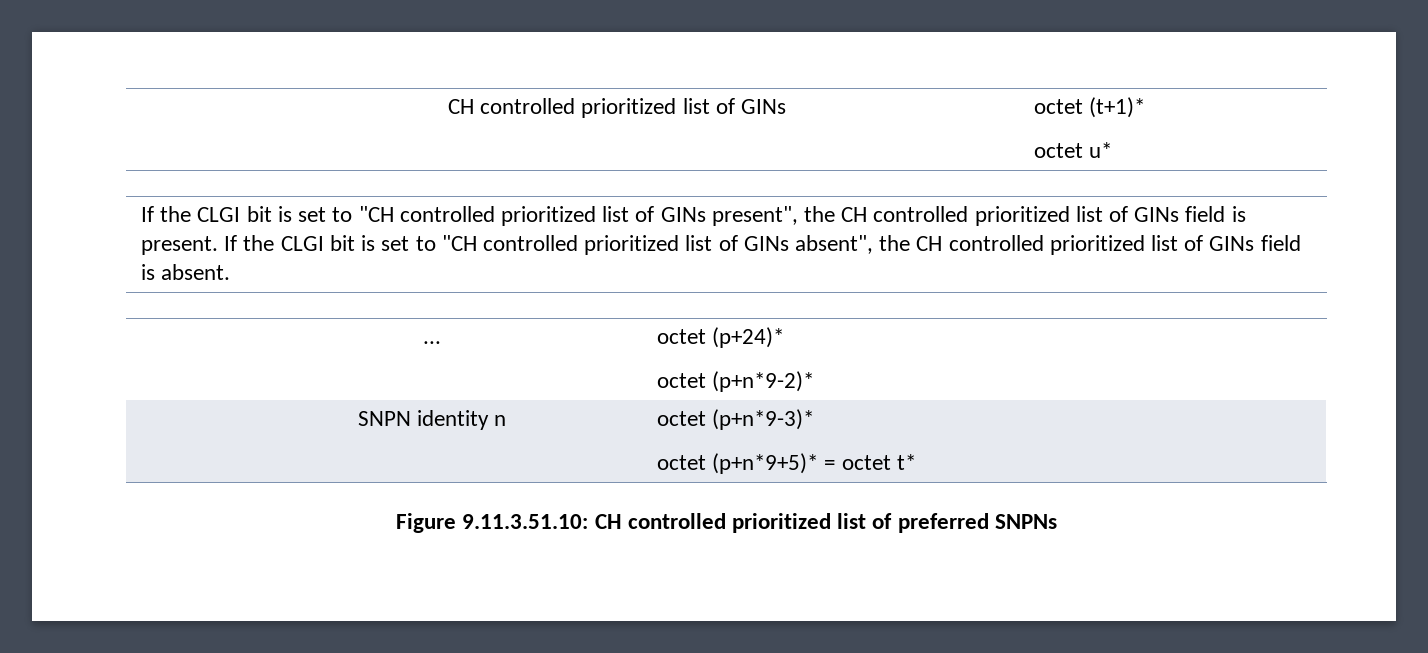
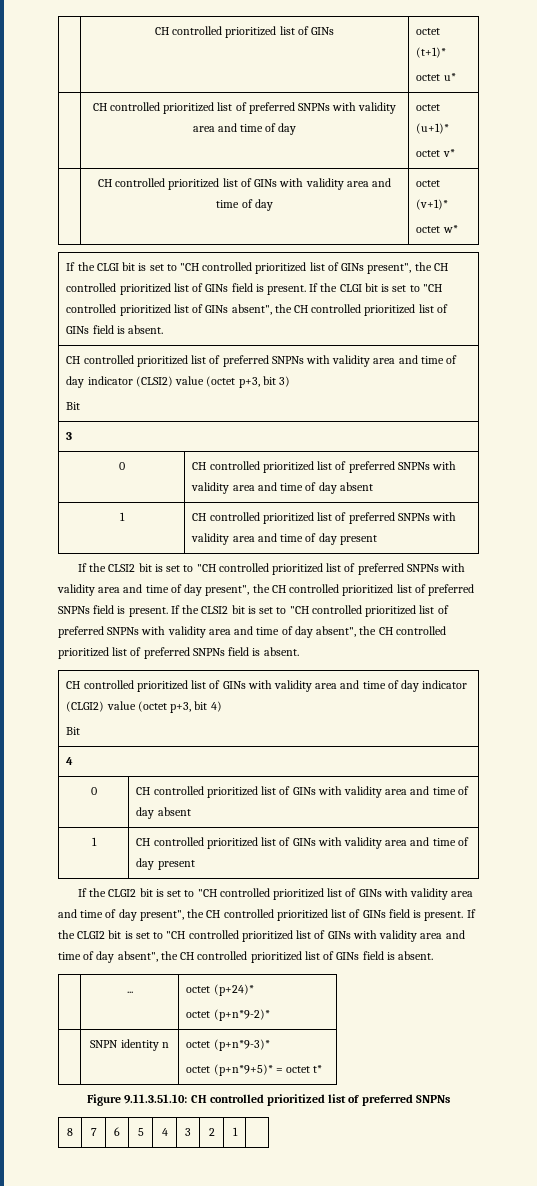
+ | CH controlled prioritized list of preferred SNPNs with validity area and time of day | octet (u+1)*
+ octet v*
+ | CH controlled prioritized list of GINs with validity area and time of day | octet (v+1)*
+ octet w*
+ CH controlled prioritized list of preferred SNPNs with validity area and time of day indicator (CLSI2) value (octet p+3, bit 3)
+ Bit
+ 3
+ 0 | CH controlled prioritized list of preferred SNPNs with validity area and time of day absent
+ 1 | CH controlled prioritized list of preferred SNPNs with validity area and time of day present
+ If the CLSI2 bit is set to "CH controlled prioritized list of preferred SNPNs with validity area and time of day present", the CH controlled prioritized list of preferred SNPNs field is present. If the CLSI2 bit is set to "CH controlled prioritized list of preferred SNPNs with validity area and time of day absent", the CH controlled prioritized list of preferred SNPNs field is absent.
+ CH controlled prioritized list of GINs with validity area and time of day indicator (CLGI2) value (octet p+3, bit 4)
+ Bit
+ 4
+ 0 | CH controlled prioritized list of GINs with validity area and time of day absent
+ 1 | CH controlled prioritized list of GINs with validity area and time of day present
+ If the CLGI2 bit is set to "CH controlled prioritized list of GINs with validity area and time of day present", the CH controlled prioritized list of GINs field is present. If the CLGI2 bit is set to "CH controlled prioritized list of GINs with validity area and time of day absent", the CH controlled prioritized list of GINs field is absent.
+ 8 | 7 | 6 | 5 | 4 | 3 | 2 | 1 |

